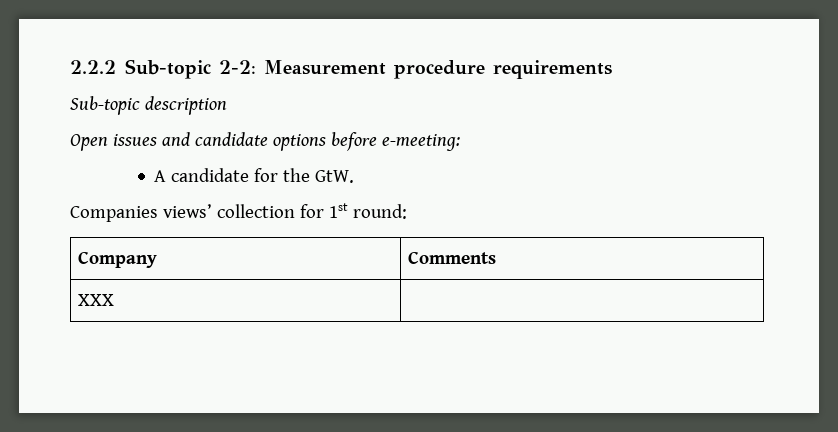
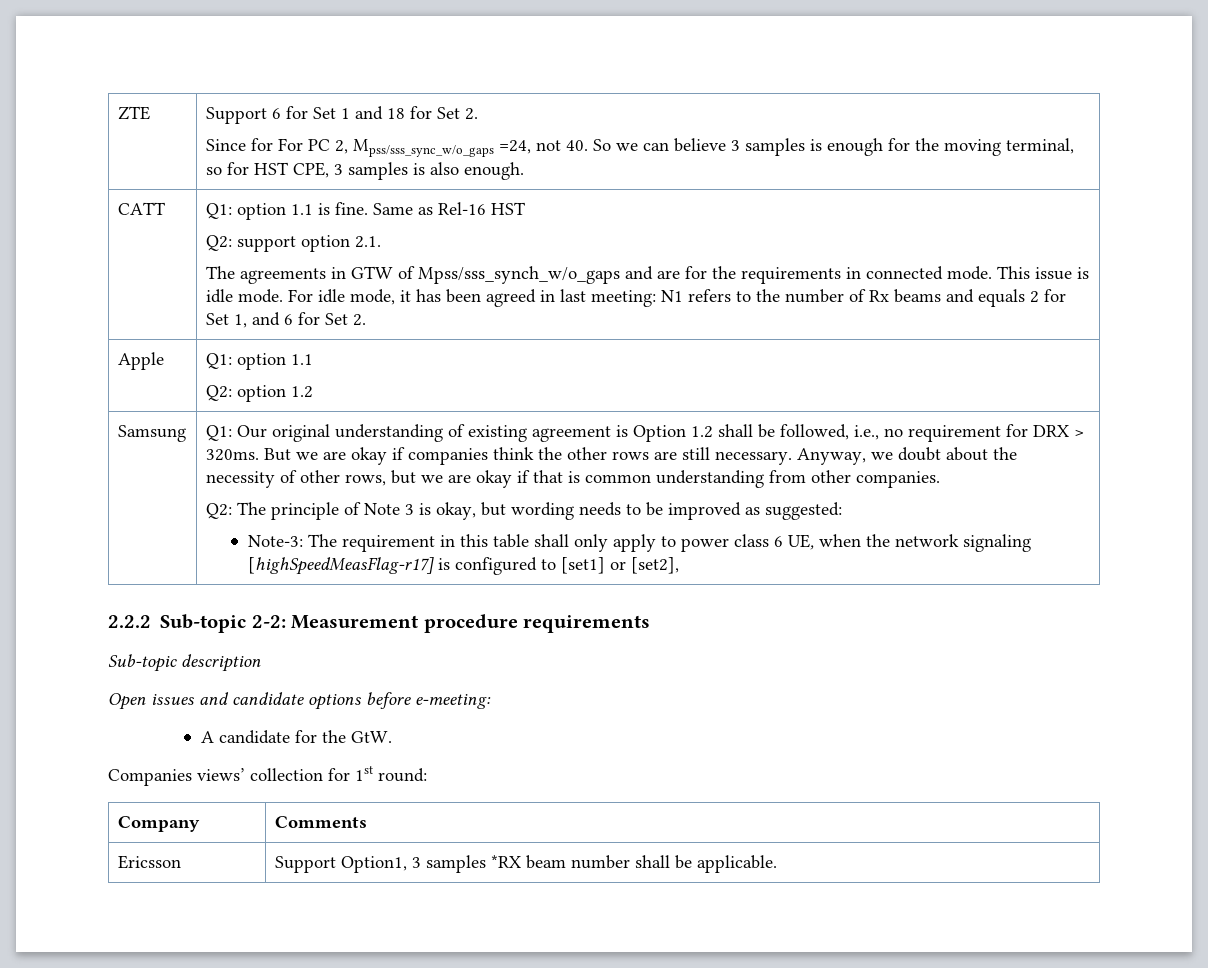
+ ZTE | Support 6 for Set 1 and 18 for Set 2.
+ Since for For PC 2, Mpss/sss_sync_w/o_gaps =24, not 40. So we can believe 3 samples is enough for the moving terminal, so for HST CPE, 3 samples is also enough.
+ CATT | Q1: option 1.1 is fine. Same as Rel-16 HST
+ Q2: support option 2.1.
+ The agreements in GTW of Mpss/sss_synch_w/o_gaps and are for the requirements in connected mode. This issue is idle mode. For idle mode, it has been agreed in last meeting: N1 refers to the number of Rx beams and equals 2 for Set 1, and 6 for Set 2.
+ Apple | Q1: option 1.1
+ Q2: option 1.2
+ Samsung | Q1: Our original understanding of existing agreement is Option 1.2 shall be followed, i.e., no requirement for DRX > 320ms. But we are okay if companies think the other rows are still necessary. Anyway, we doubt about the necessity of other rows, but we are okay if that is common understanding from other companies.
+ Q2: The principle of Note 3 is okay, but wording needs to be improved as suggested:
+ Note-3: The requirement in this table shall only apply to power class 6 UE, when the network signaling [highSpeedMeasFlag-r17] is configured to [set1] or [set2],
- XXX |
+ Ericsson | Support Option1, 3 samples *RX beam number shall be applicable.

